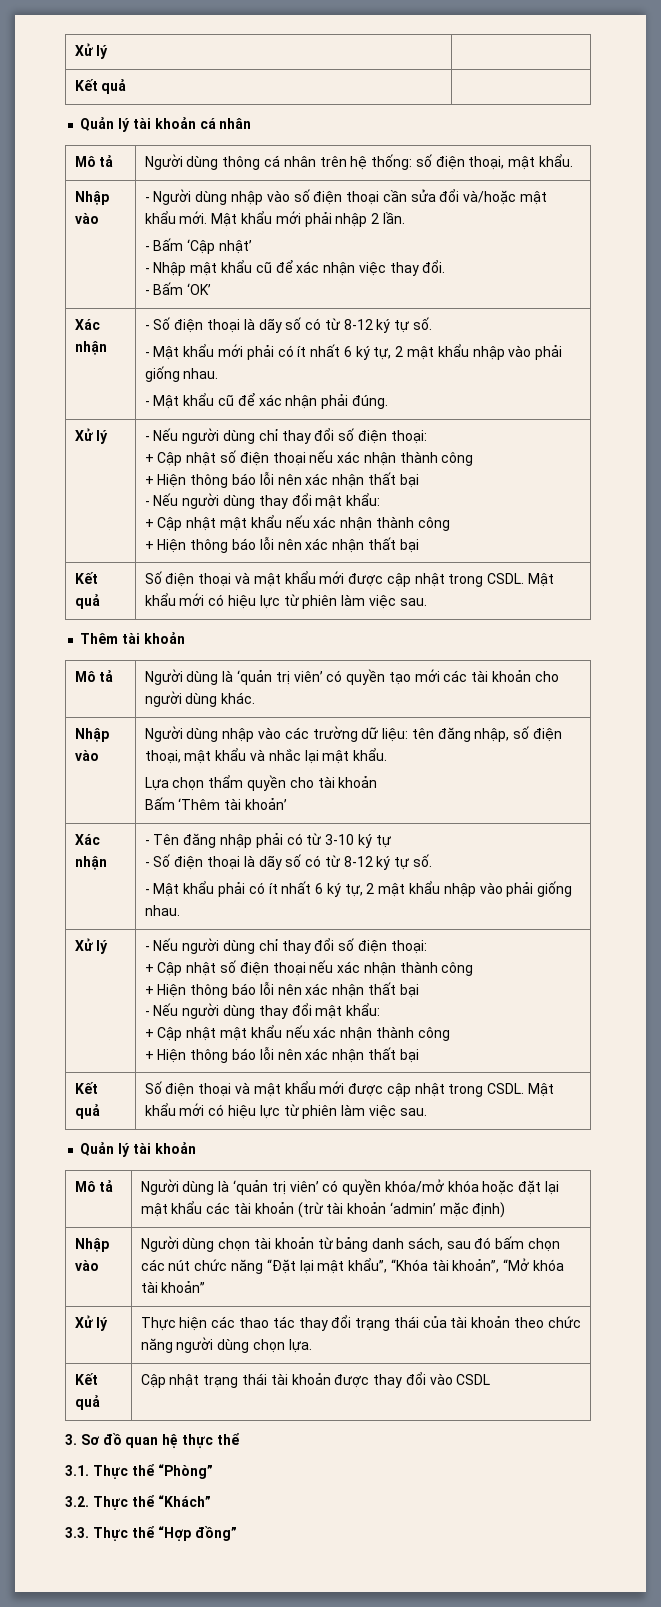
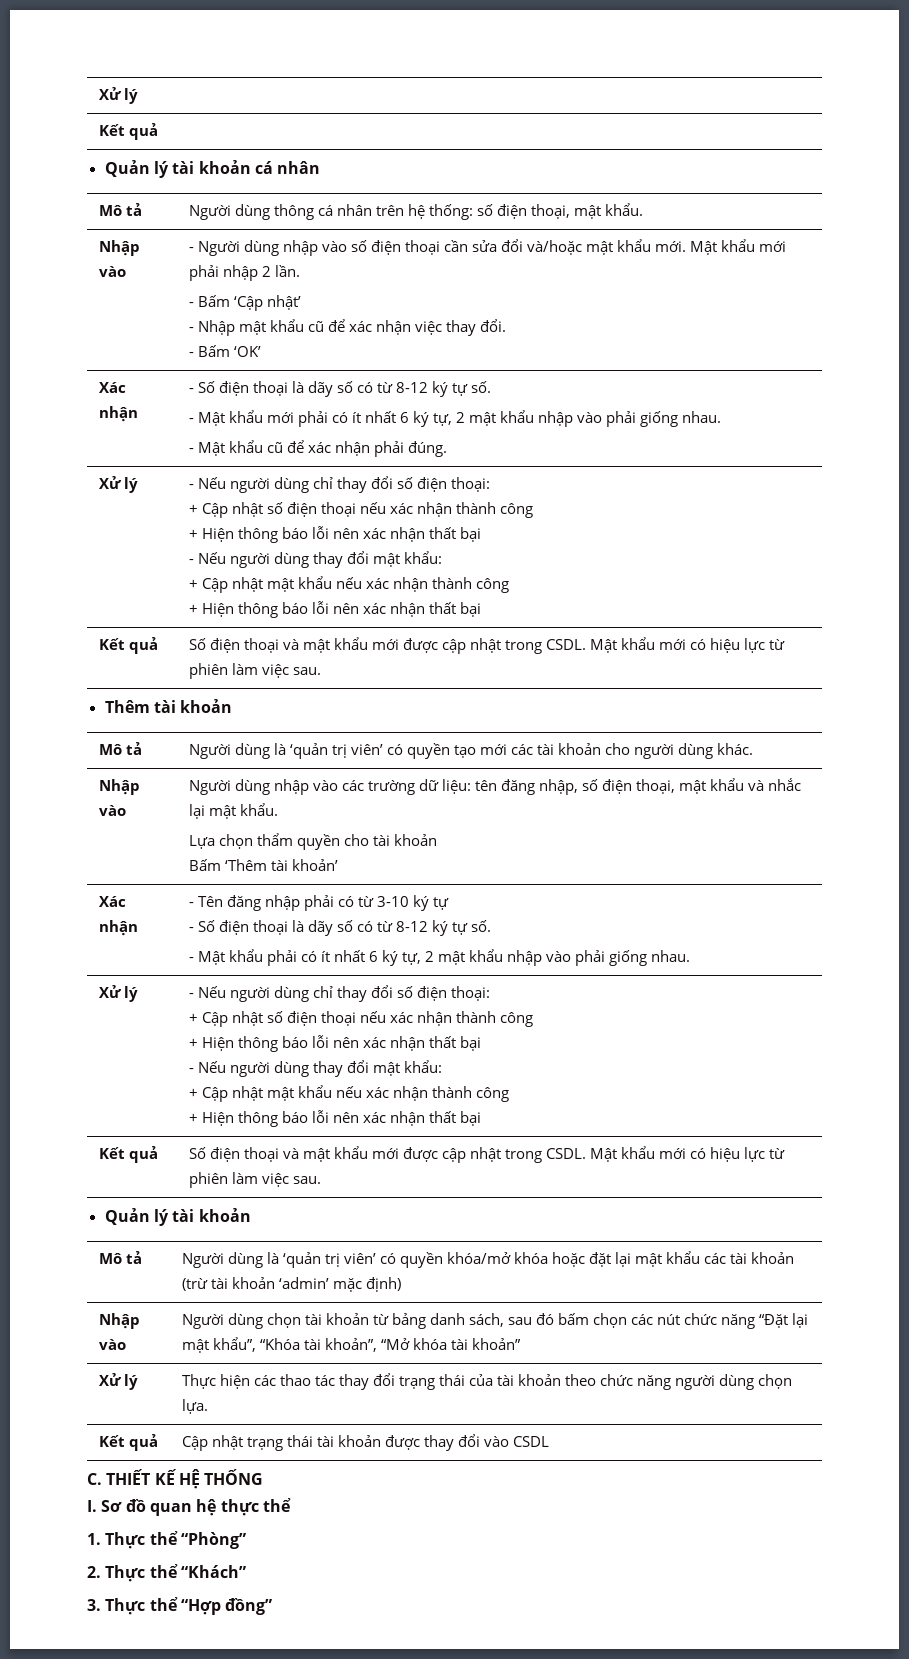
- 3. Sơ đồ quan hệ thực thể
+ C. THIẾT KẾ HỆ THỐNG
+ I. Sơ đồ quan hệ thực thể
- 3.1. Thực thể “Phòng”
+ 1. Thực thể “Phòng”
- 3.2. Thực thể “Khách”
+ 2. Thực thể “Khách”
- 3.3. Thực thể “Hợp đồng”
+ 3. Thực thể “Hợp đồng”

